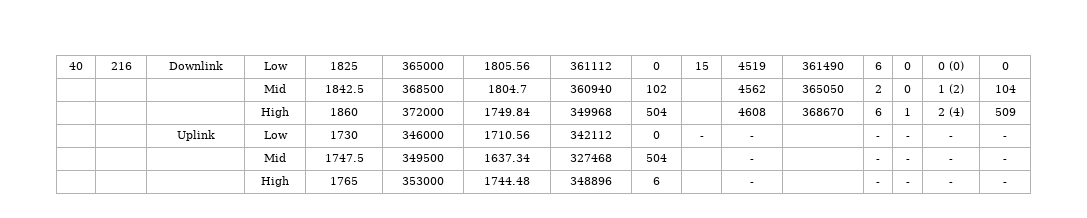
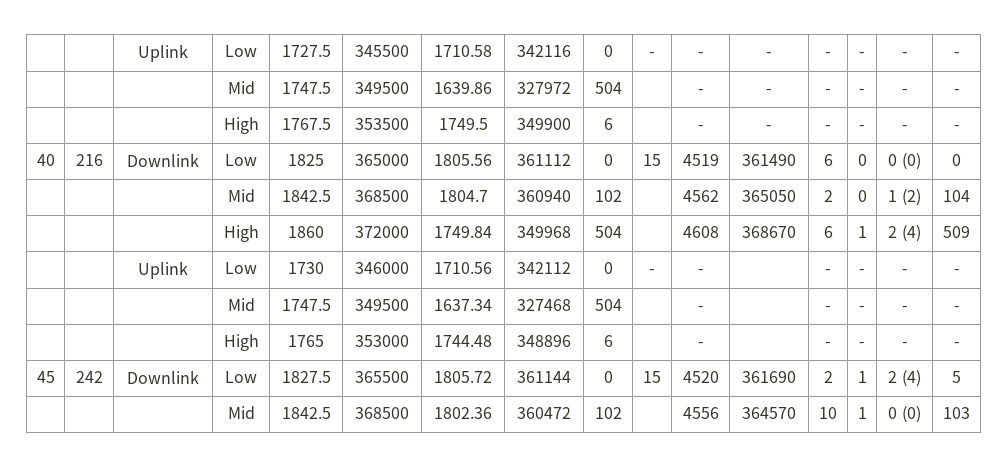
+ | | Uplink | Low | 1727.5 | 345500 | 1710.58 | 342116 | 0 | - | - | - | - | - | - | -
+ | | | Mid | 1747.5 | 349500 | 1639.86 | 327972 | 504 | | - | - | - | - | - | -
+ | | | High | 1767.5 | 353500 | 1749.5 | 349900 | 6 | | - | - | - | - | - | -
+ 45 | 242 | Downlink | Low | 1827.5 | 365500 | 1805.72 | 361144 | 0 | 15 | 4520 | 361690 | 2 | 1 | 2 (4) | 5
+ | | | Mid | 1842.5 | 368500 | 1802.36 | 360472 | 102 | | 4556 | 364570 | 10 | 1 | 0 (0) | 103

